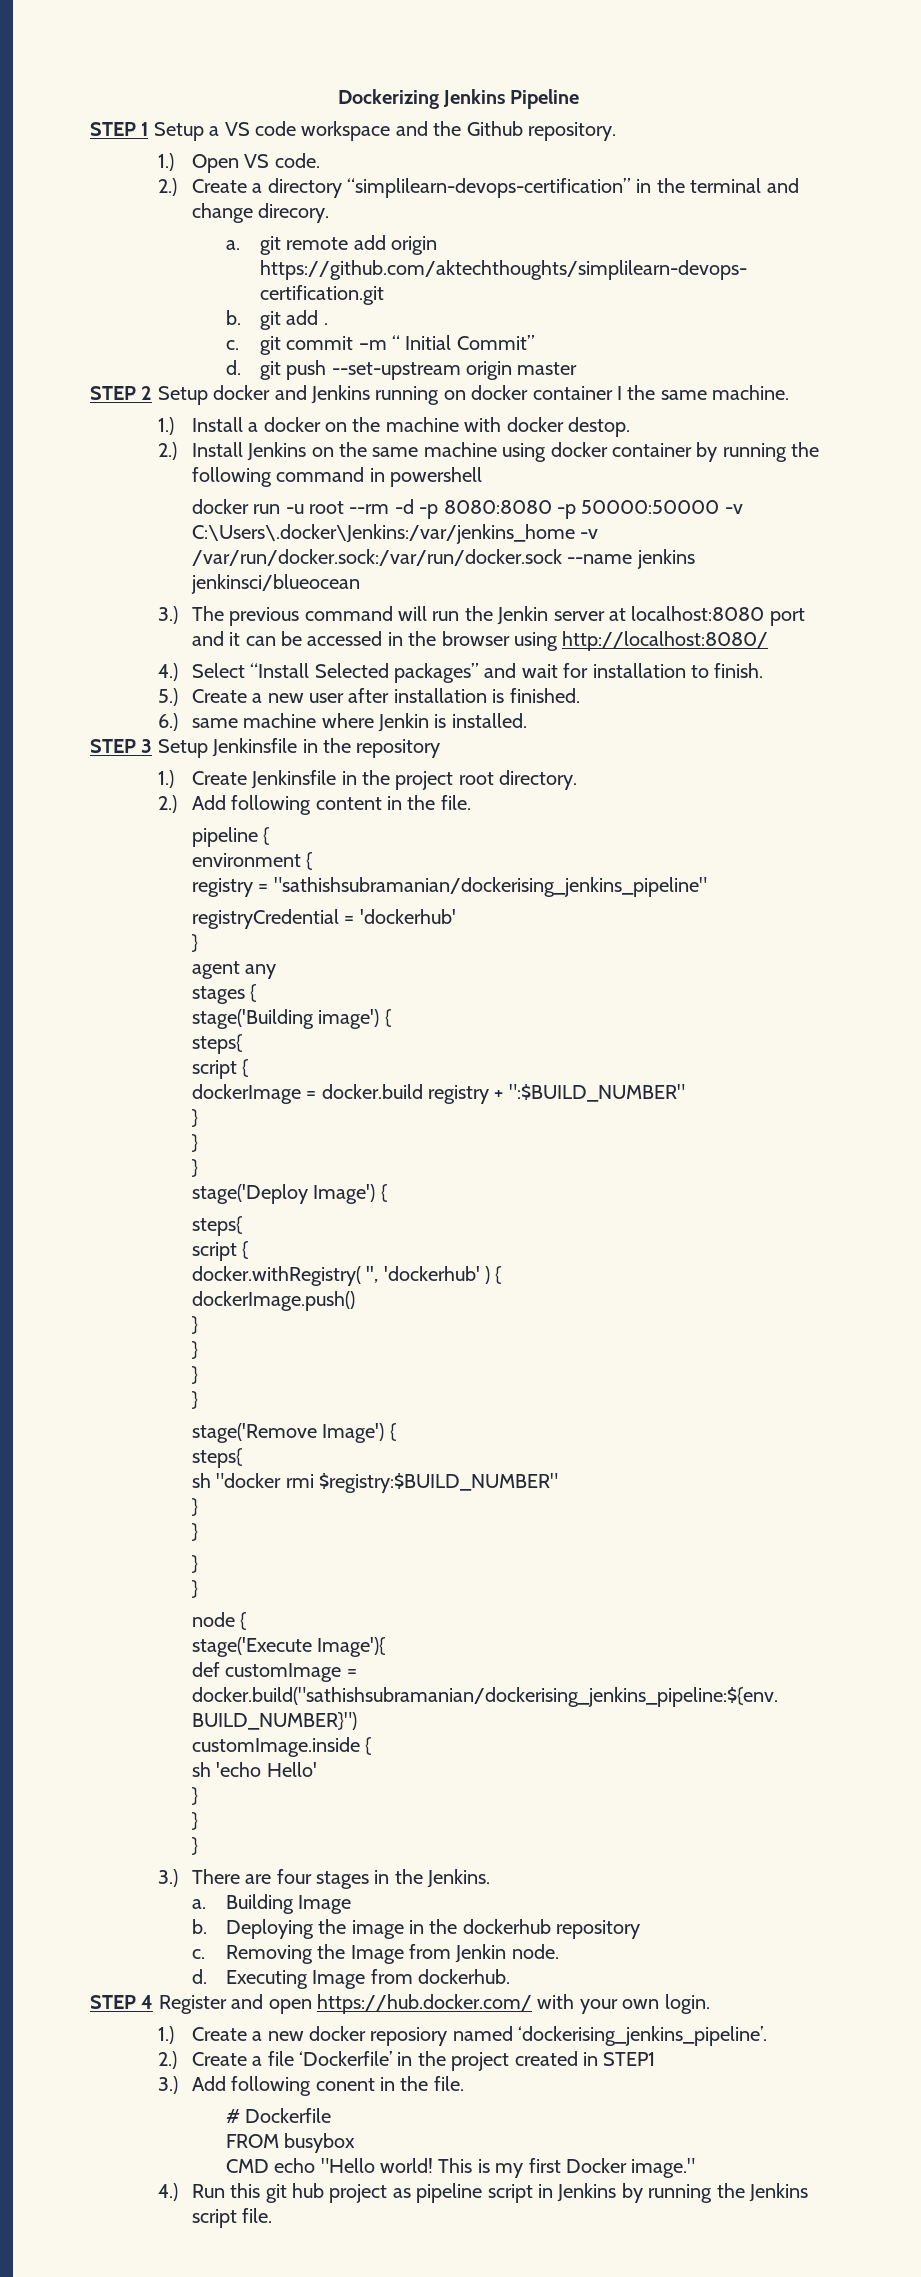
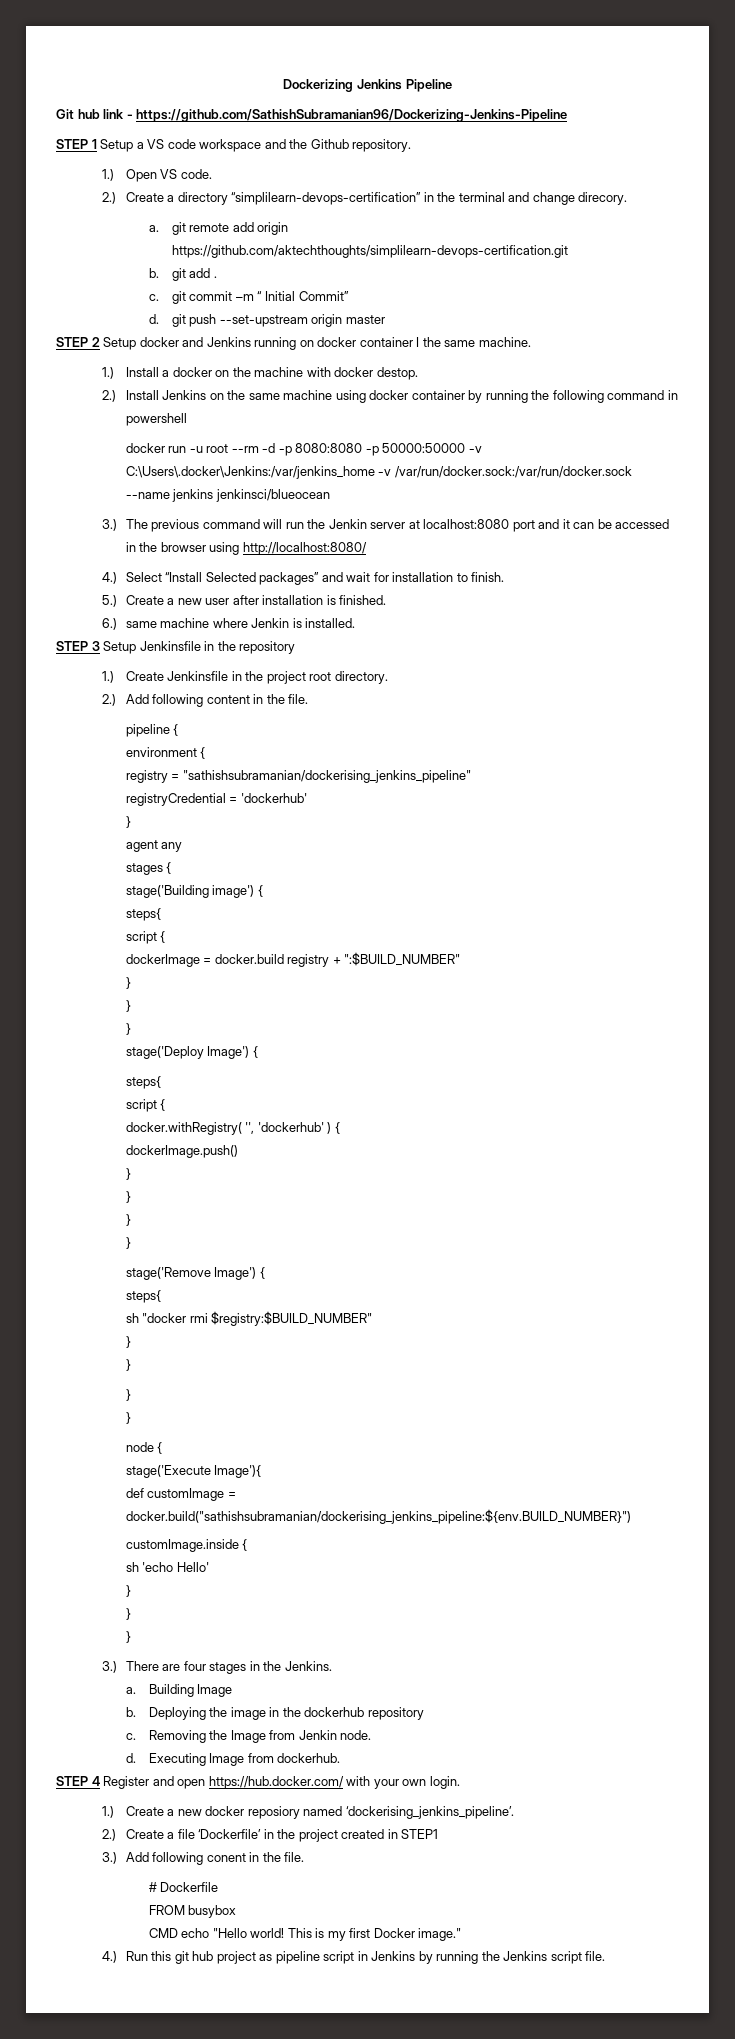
+ Git hub link - https://github.com/SathishSubramanian96/Dockerizing-Jenkins-Pipeline

